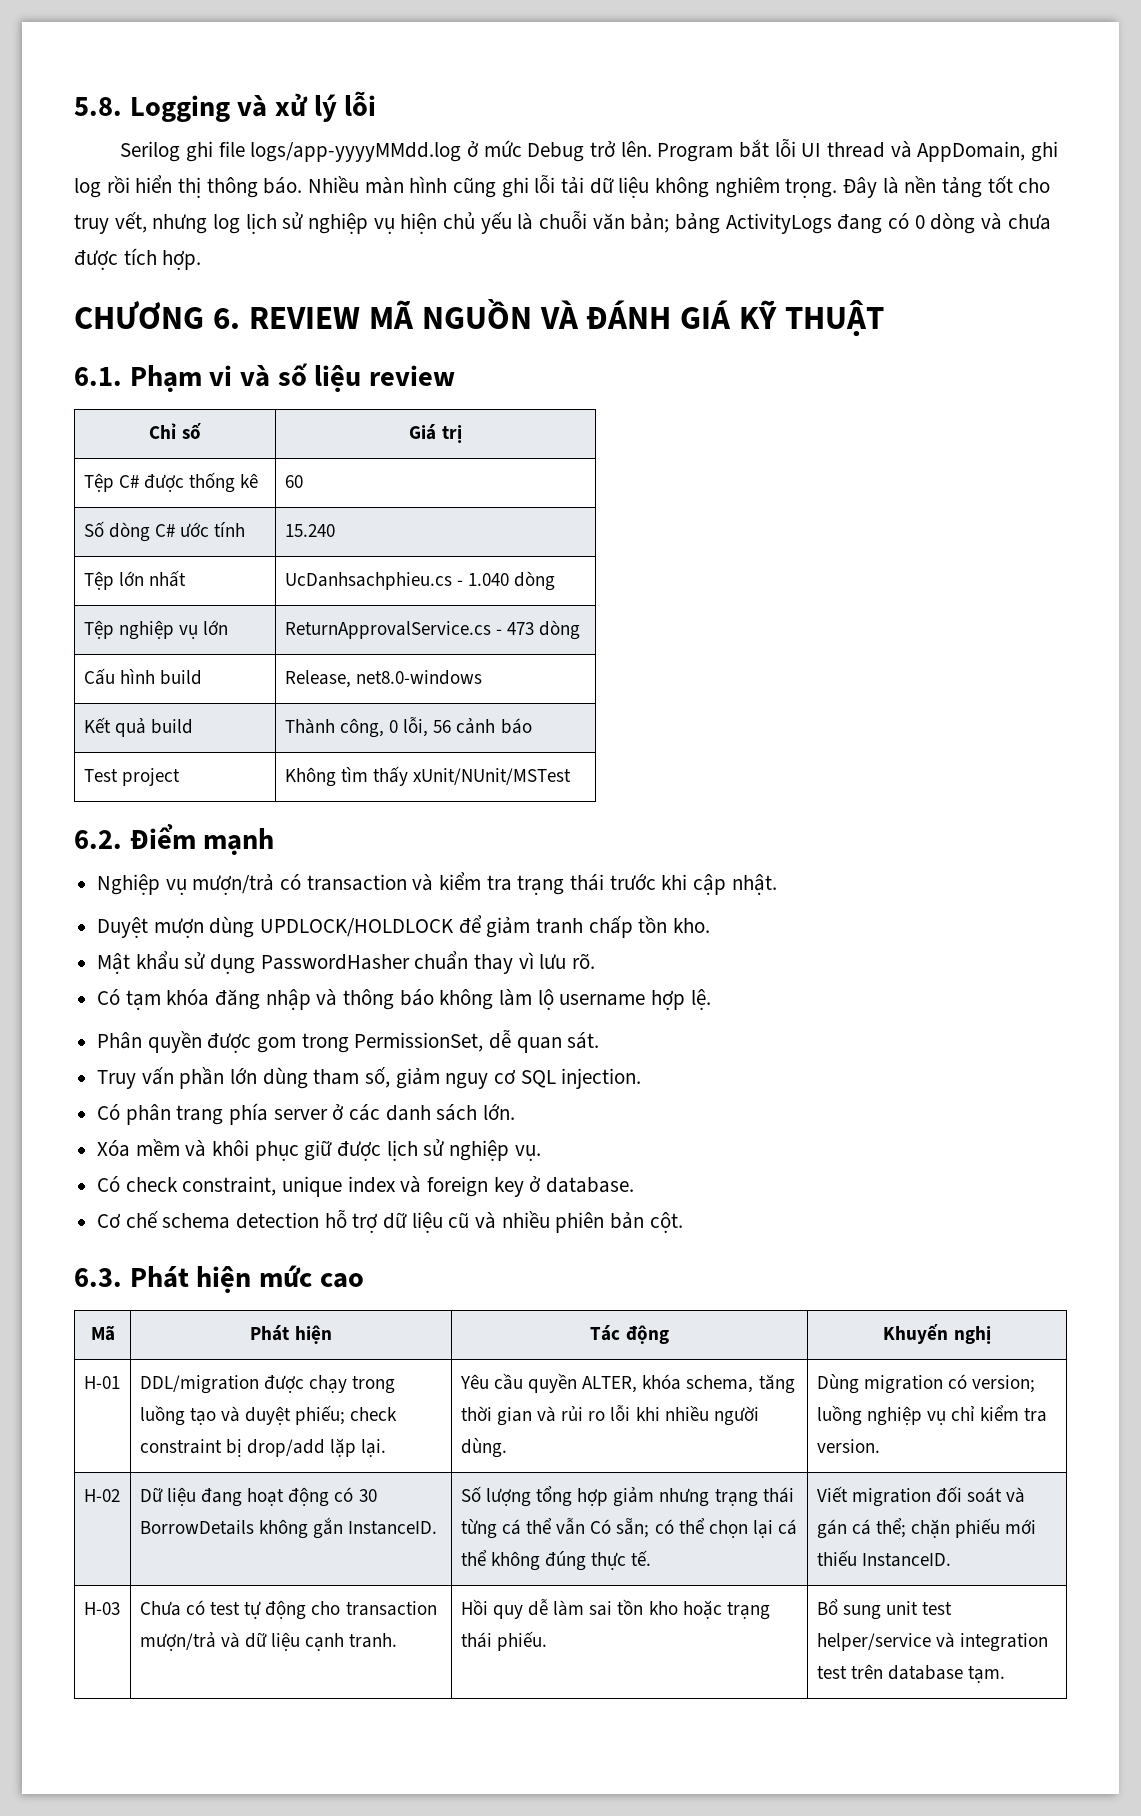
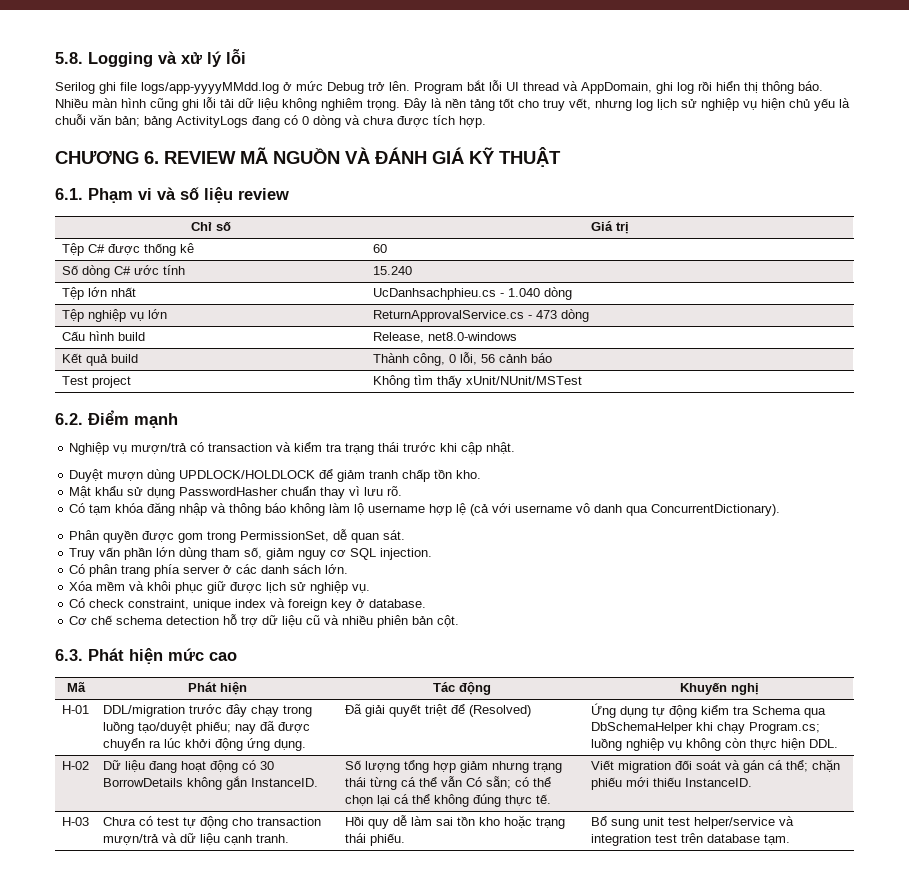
- Có tạm khóa đăng nhập và thông báo không làm lộ username hợp lệ.
+ Có tạm khóa đăng nhập và thông báo không làm lộ username hợp lệ (cả với username vô danh qua ConcurrentDictionary).
- DDL/migration được chạy trong luồng tạo và duyệt phiếu; check constraint bị drop/add lặp lại. | Yêu cầu quyền ALTER, khóa schema, tăng thời gian và rủi ro lỗi khi nhiều người dùng. | Dùng migration có version; luồng nghiệp vụ chỉ kiểm tra version.
+ DDL/migration trước đây chạy trong luồng tạo/duyệt phiếu; nay đã được chuyển ra lúc khởi động ứng dụng. | Đã giải quyết triệt để (Resolved) | Ứng dụng tự động kiểm tra Schema qua DbSchemaHelper khi chạy Program.cs; luồng nghiệp vụ không còn thực hiện DDL.

